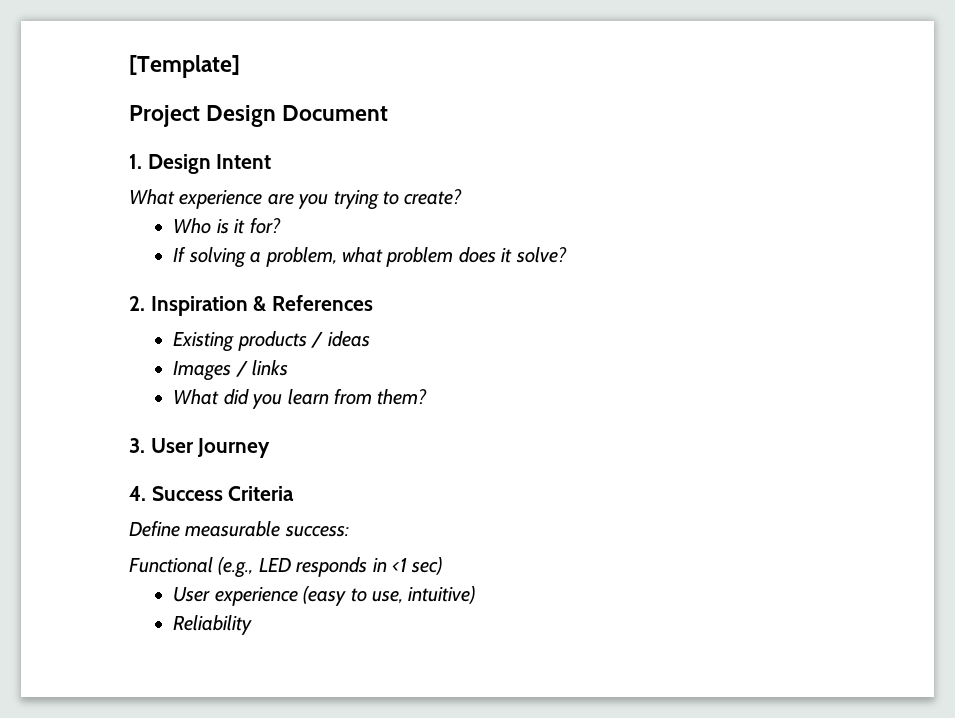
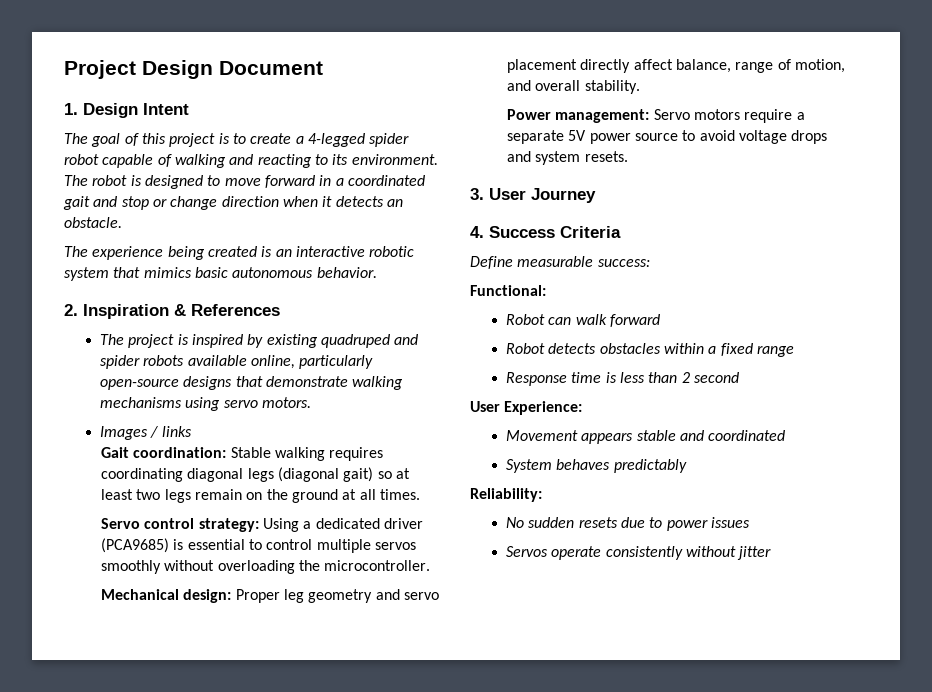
- [Template]
- What experience are you trying to create?
- Who is it for?
- If solving a problem, what problem does it solve?
+ The goal of this project is to create a 4-legged spider robot capable of walking and reacting to its environment. The robot is designed to move forward in a coordinated gait and stop or change direction when it detects an obstacle.
+ The experience being created is an interactive robotic system that mimics basic autonomous behavior.
  2. Inspiration & References
- Existing products / ideas
+ The project is inspired by existing quadruped and spider robots available online, particularly open-source designs that demonstrate walking mechanisms using servo motors.
  Images / links
- What did you learn from them?
+ Gait coordination: Stable walking requires coordinating diagonal legs (diagonal gait) so at least two legs remain on the ground at all times.
+ Servo control strategy: Using a dedicated driver (PCA9685) is essential to control multiple servos smoothly without overloading the microcontroller.
+ Mechanical design: Proper leg geometry and servo placement directly affect balance, range of motion, and overall stability.
+ Power management: Servo motors require a separate 5V power source to avoid voltage drops and system resets.
- Functional (e.g., LED responds in <1 sec)
- User experience (easy to use, intuitive)
- Reliability
+ Functional:
+ Robot can walk forward
+ Robot detects obstacles within a fixed range
+ Response time is less than 2 second
+ User Experience:
+ Movement appears stable and coordinated
+ System behaves predictably
+ Reliability:
+ No sudden resets due to power issues
+ Servos operate consistently without jitter

